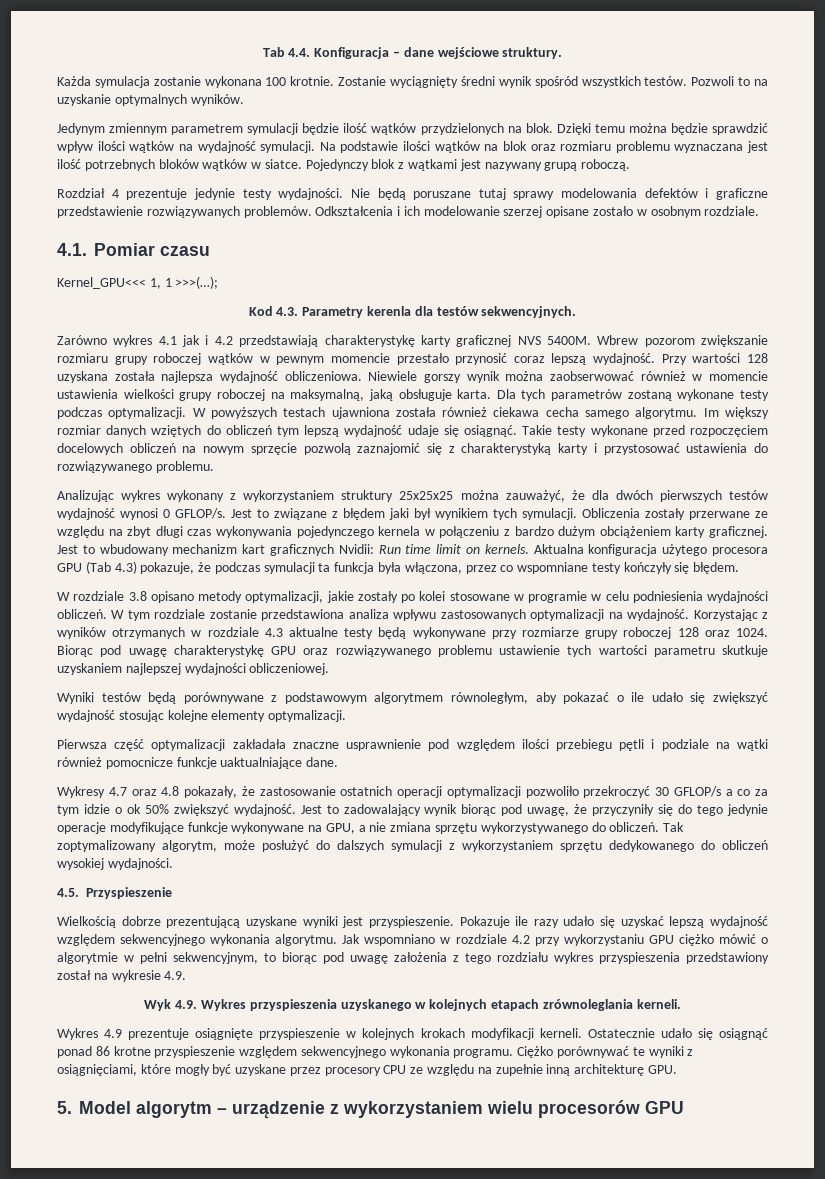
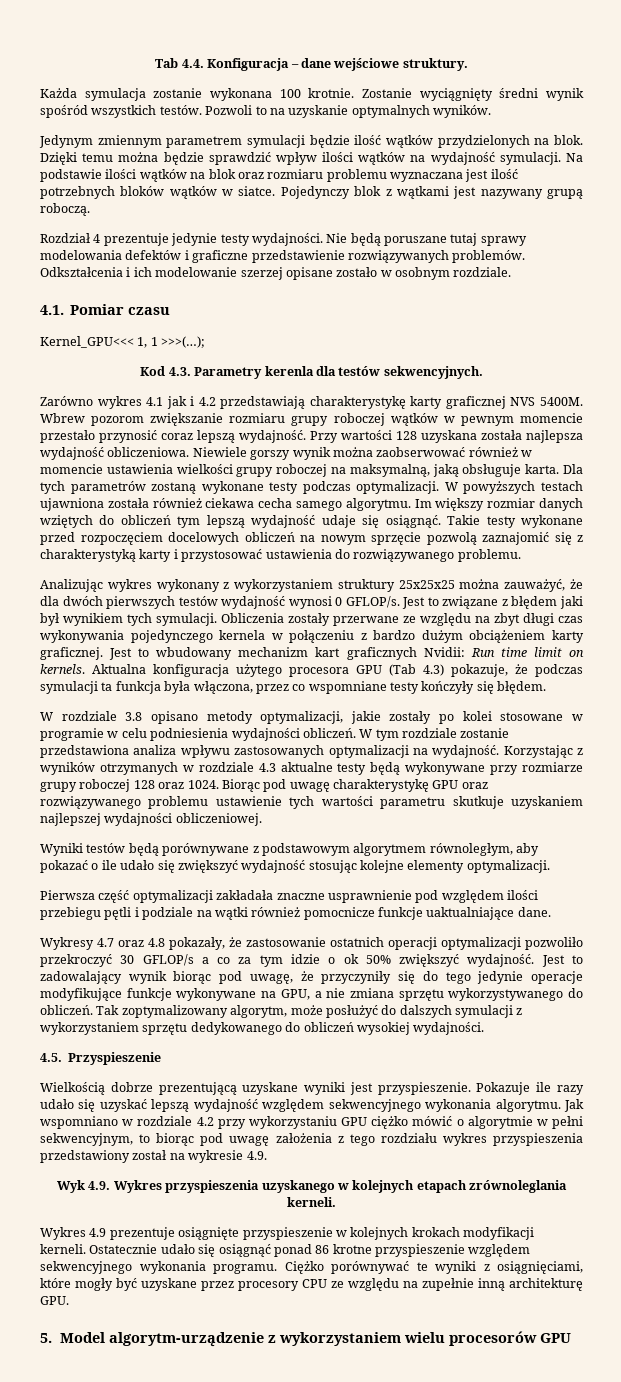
- 5. Model algorytm – urządzenie z wykorzystaniem wielu procesorów GPU
+ 5. Model algorytm-urządzenie z wykorzystaniem wielu procesorów GPU

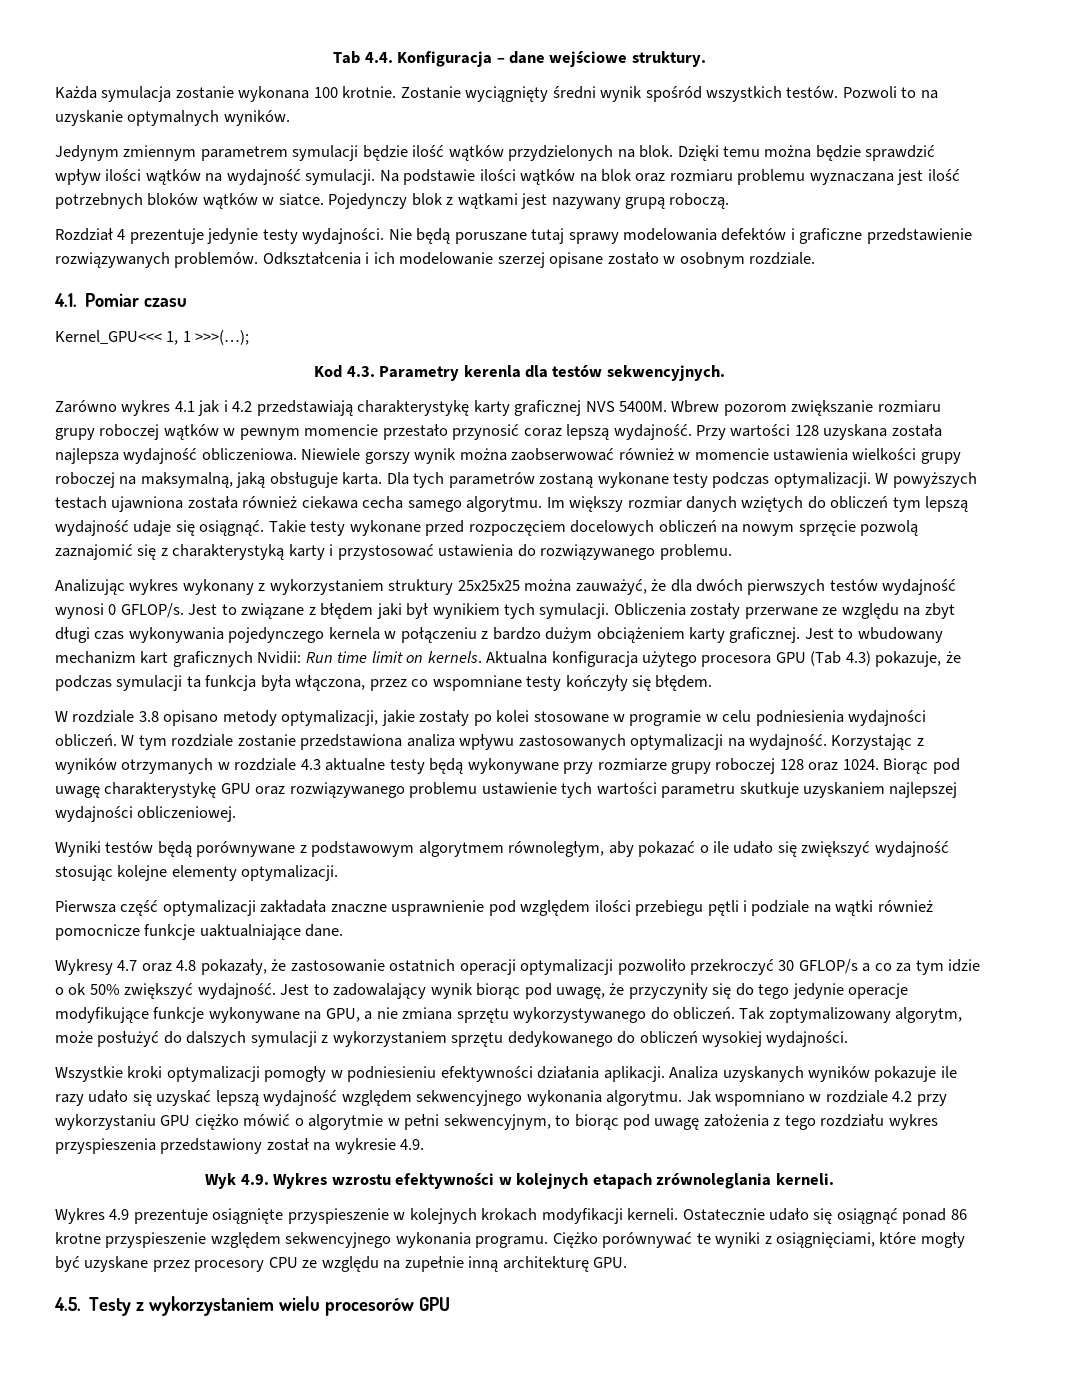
- 4.5. Przyspieszenie
- Wielkością dobrze prezentującą uzyskane wyniki jest przyspieszenie. Pokazuje ile razy udało się uzyskać lepszą wydajność względem sekwencyjnego wykonania algorytmu.
+ Wszystkie kroki optymalizacji pomogły w podniesieniu efektywności działania aplikacji. Analiza uzyskanych wyników pokazuje ile razy udało się uzyskać lepszą wydajność względem sekwencyjnego wykonania algorytmu.
- Wyk 4.9. Wykres przyspieszenia uzyskanego w kolejnych etapach zrównoleglania kerneli.
+ Wyk 4.9. Wykres wzrostu efektywności w kolejnych etapach zrównoleglania kerneli.
- 5. Model algorytm-urządzenie z wykorzystaniem wielu procesorów GPU
+ 4.5. Testy z wykorzystaniem wielu procesorów GPU

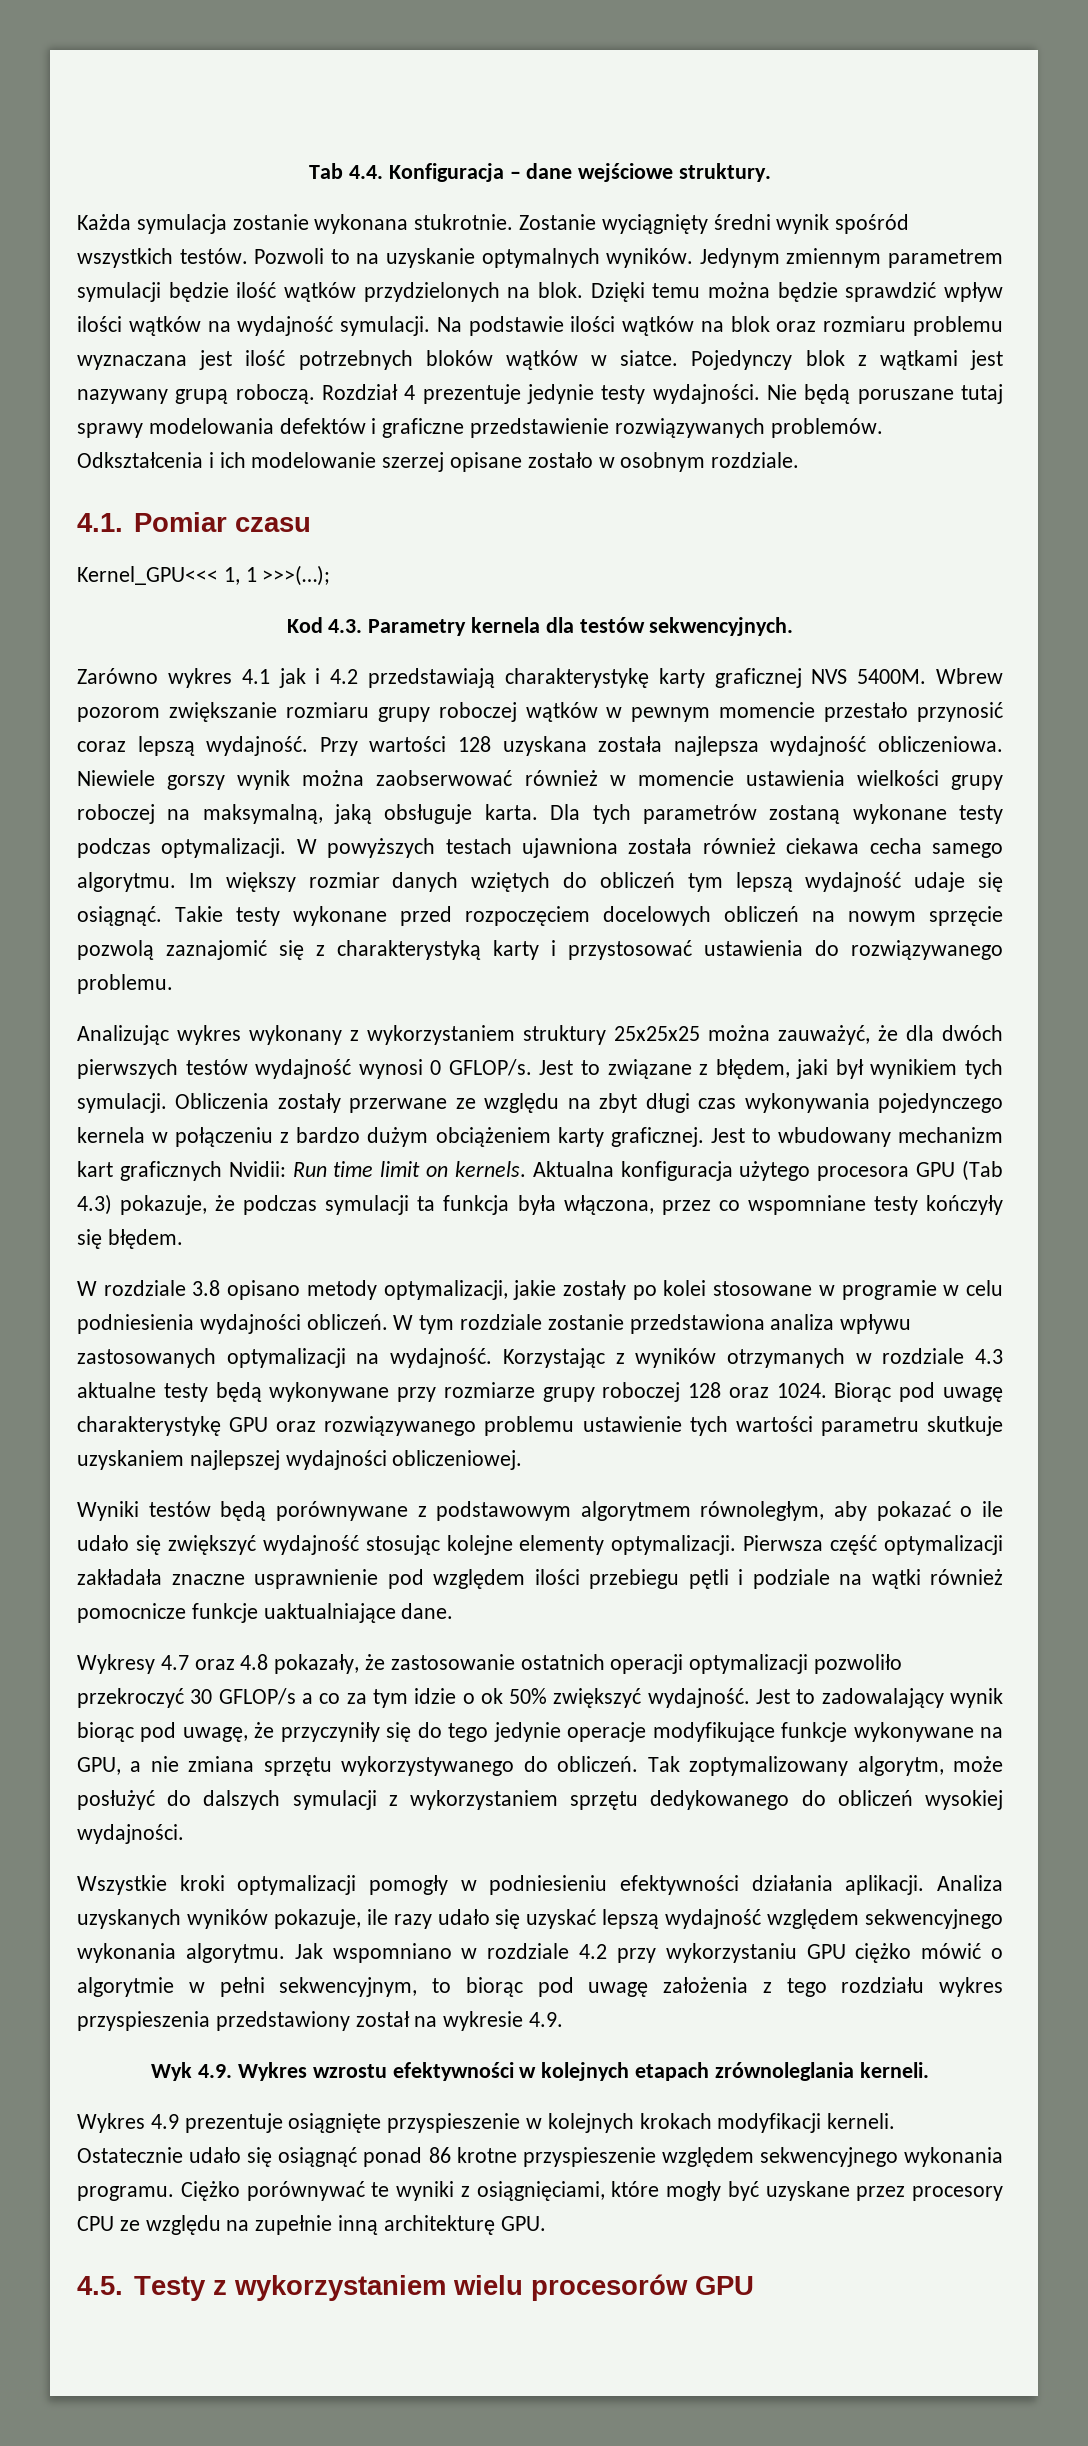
- Każda symulacja zostanie wykonana 100 krotnie.
+ Każda symulacja zostanie wykonana stukrotnie.
- Pozwoli to na uzyskanie optymalnych wyników.
- Jedynym zmiennym parametrem symulacji będzie ilość wątków przydzielonych na blok.
+ Pozwoli to na uzyskanie optymalnych wyników. Jedynym zmiennym parametrem symulacji będzie ilość wątków przydzielonych na blok.
- Pojedynczy blok z wątkami jest nazywany grupą roboczą.
- Rozdział 4 prezentuje jedynie testy wydajności.
+ Pojedynczy blok z wątkami jest nazywany grupą roboczą. Rozdział 4 prezentuje jedynie testy wydajności.
- Kod 4.3. Parametry kerenla dla testów sekwencyjnych.
+ Kod 4.3. Parametry kernela dla testów sekwencyjnych.
- Jest to związane z błędem jaki był wynikiem tych symulacji.
+ Jest to związane z błędem, jaki był wynikiem tych symulacji.
- Wyniki testów będą porównywane z podstawowym algorytmem równoległym, aby pokazać o ile udało się zwiększyć wydajność stosując kolejne elementy optymalizacji.
- Pierwsza część optymalizacji zakładała znaczne usprawnienie pod względem ilości przebiegu pętli i podziale na wątki również pomocnicze funkcje uaktualniające dane.
+ Wyniki testów będą porównywane z podstawowym algorytmem równoległym, aby pokazać o ile udało się zwiększyć wydajność stosując kolejne elementy optymalizacji. Pierwsza część optymalizacji zakładała znaczne usprawnienie pod względem ilości przebiegu pętli i podziale na wątki również pomocnicze funkcje uaktualniające dane.
- Analiza uzyskanych wyników pokazuje ile razy udało się uzyskać lepszą wydajność względem sekwencyjnego wykonania algorytmu.
+ Analiza uzyskanych wyników pokazuje, ile razy udało się uzyskać lepszą wydajność względem sekwencyjnego wykonania algorytmu.

